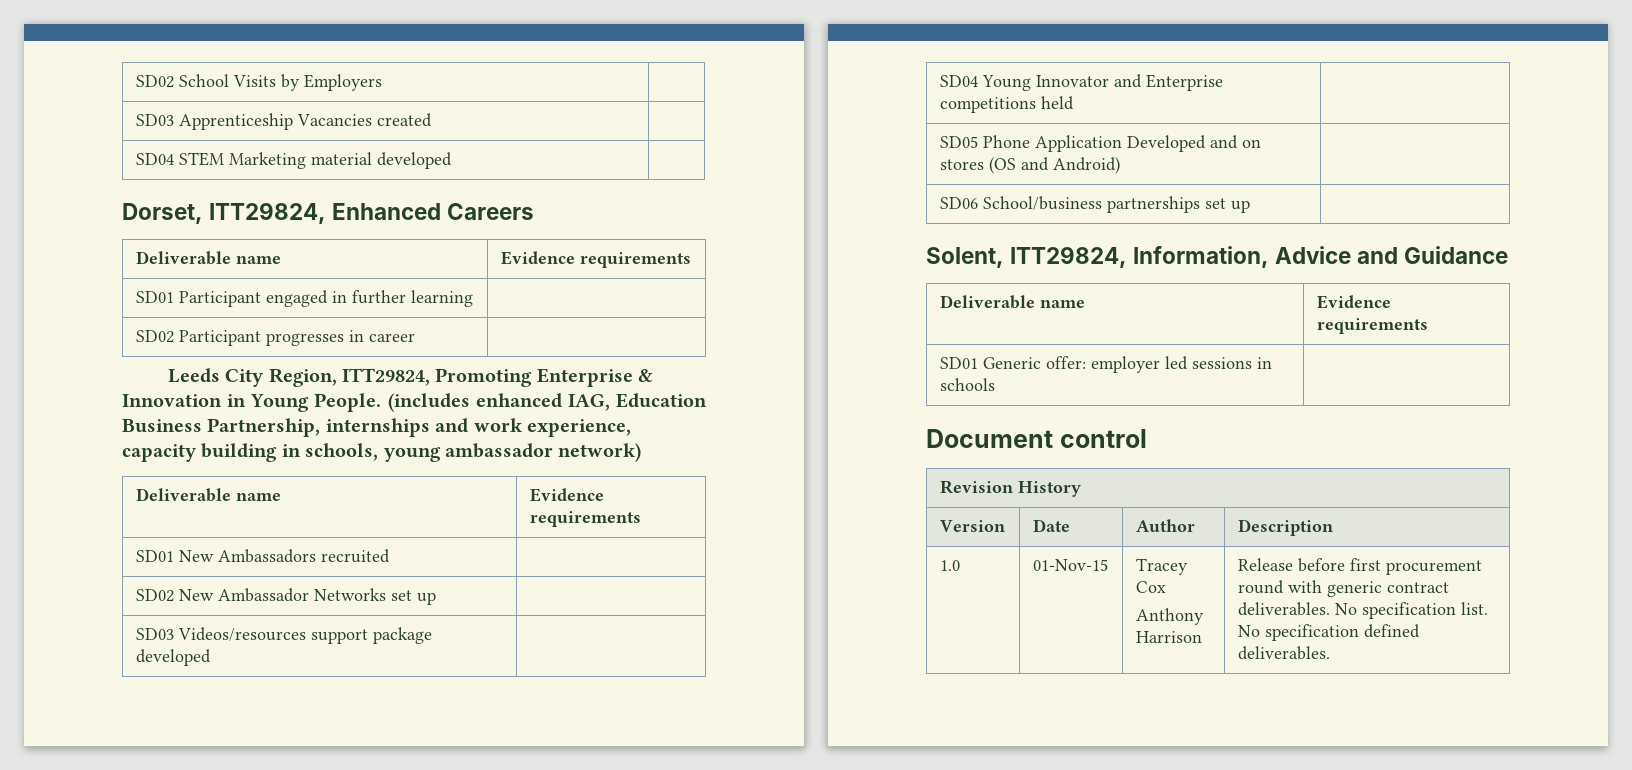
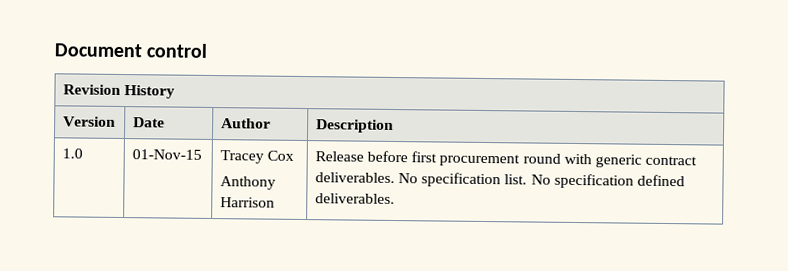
- SD02 School Visits by Employers |
- SD03 Apprenticeship Vacancies created |
- SD04 STEM Marketing material developed |
- Dorset, ITT29824, Enhanced Careers
- Deliverable name | Evidence requirements
- SD01 Participant engaged in further learning |
- SD02 Participant progresses in career |
- Leeds City Region, ITT29824, Promoting Enterprise & Innovation in Young People. (includes enhanced IAG, Education Business Partnership, internships and work experience, capacity building in schools, young ambassador network)
- Deliverable name | Evidence requirements
- SD01 New Ambassadors recruited |
- SD02 New Ambassador Networks set up |
- SD03 Videos/resources support package developed |
- SD04 Young Innovator and Enterprise competitions held |
- SD05 Phone Application Developed and on stores (OS and Android) |
- SD06 School/business partnerships set up |
- Solent, ITT29824, Information, Advice and Guidance
- Deliverable name | Evidence requirements
- SD01 Generic offer: employer led sessions in schools |

